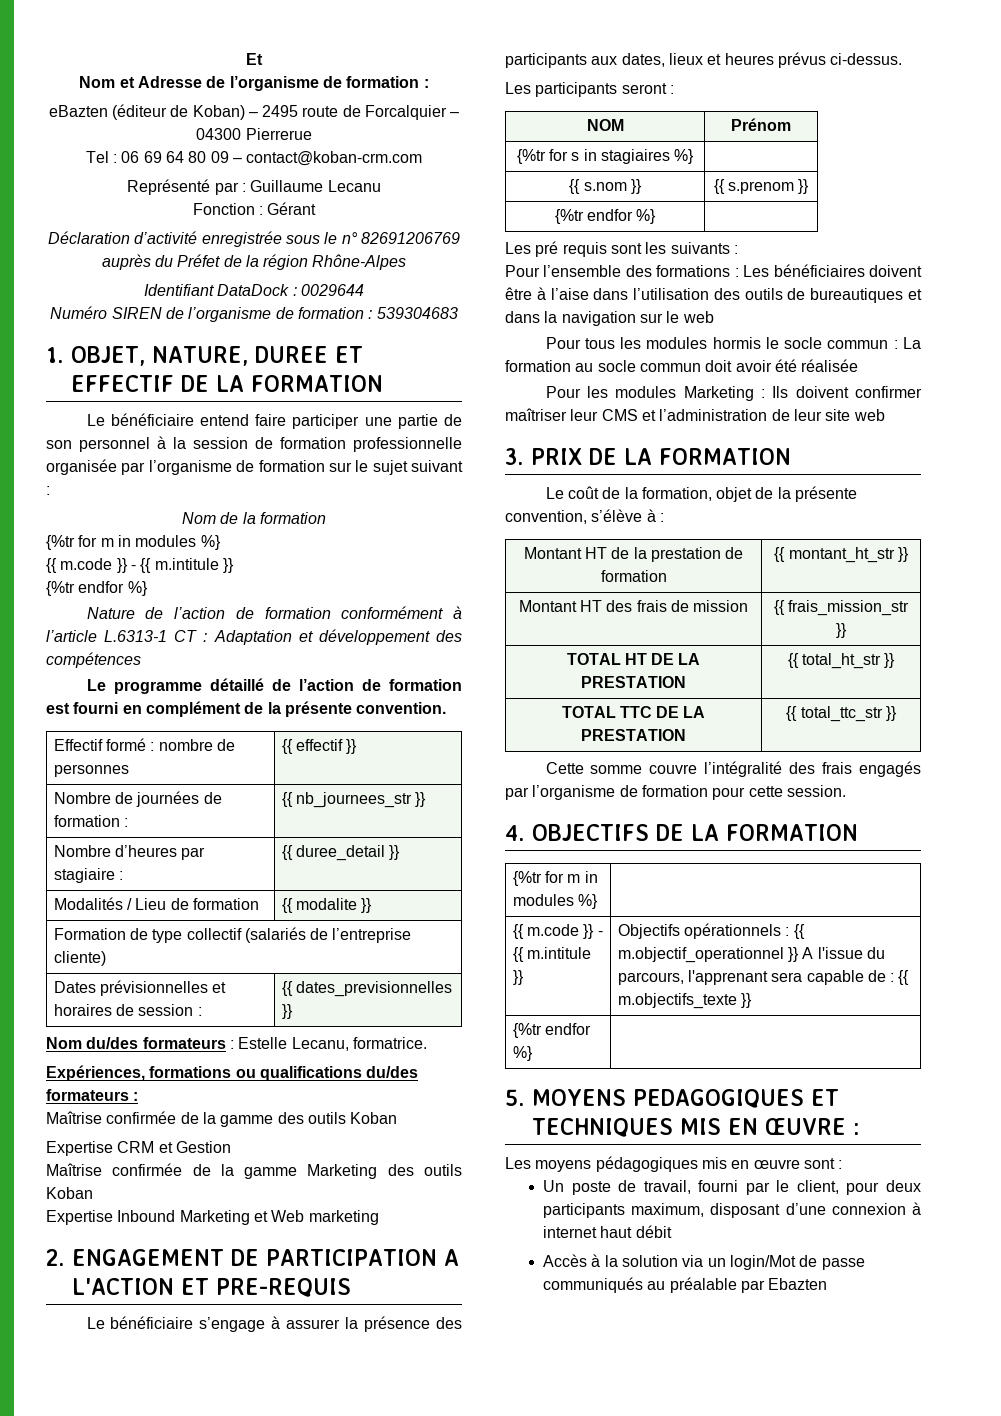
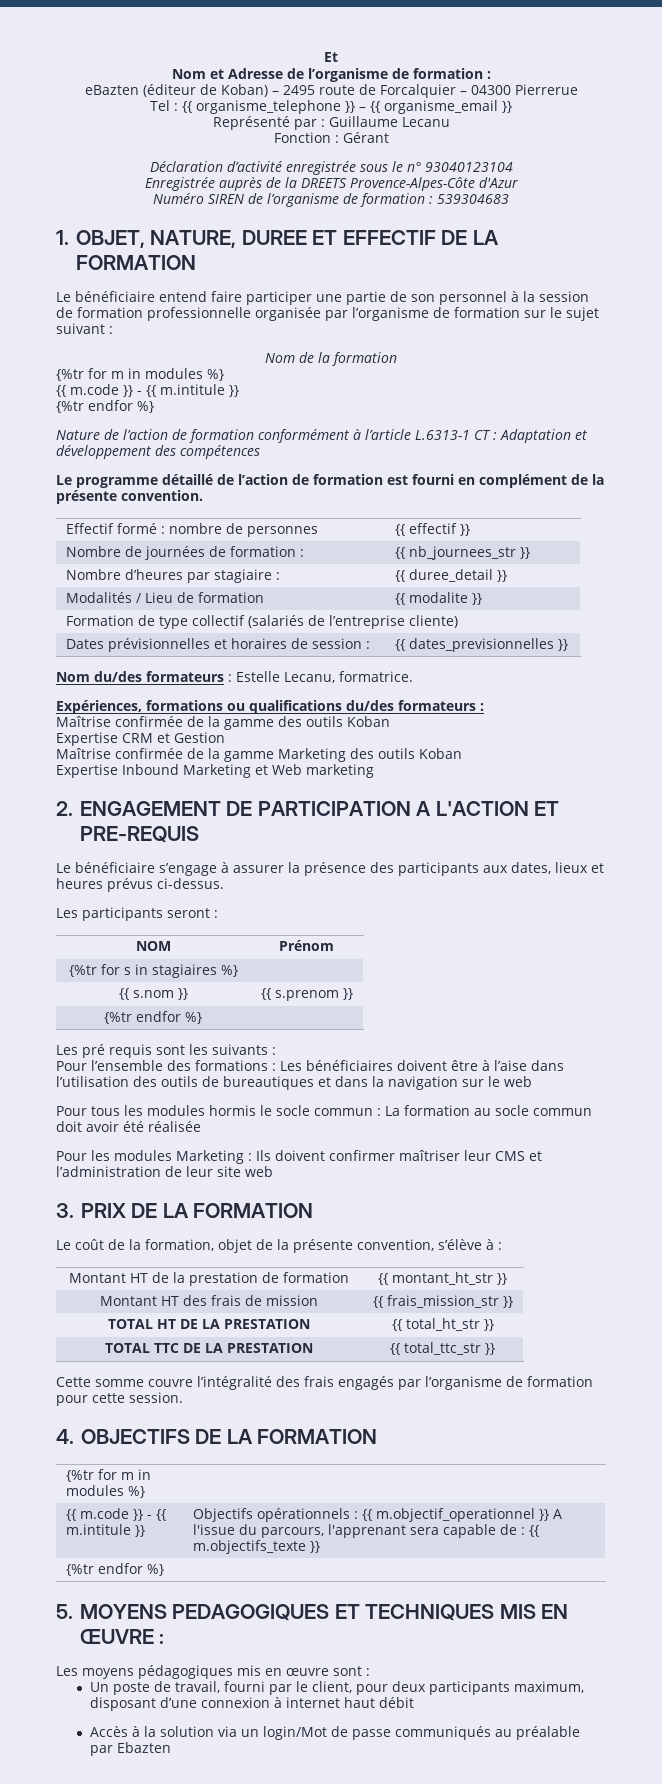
- Tel : 06 69 64 80 09 – contact@koban-crm.com
+ Tel : {{ organisme_telephone }} – {{ organisme_email }}
- Déclaration d’activité enregistrée sous le n° 82691206769 auprès du Préfet de la région Rhône-Alpes
- Identifiant DataDock : 0029644
+ Déclaration d’activité enregistrée sous le n° 93040123104
+ Enregistrée auprès de la DREETS Provence-Alpes-Côte d'Azur

